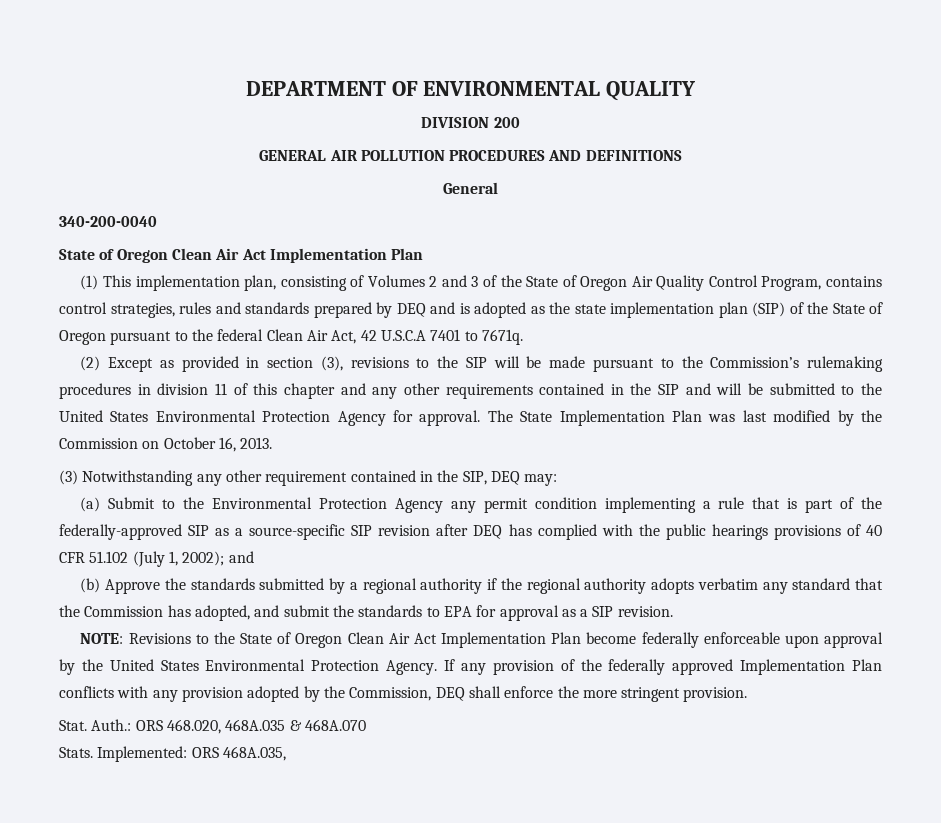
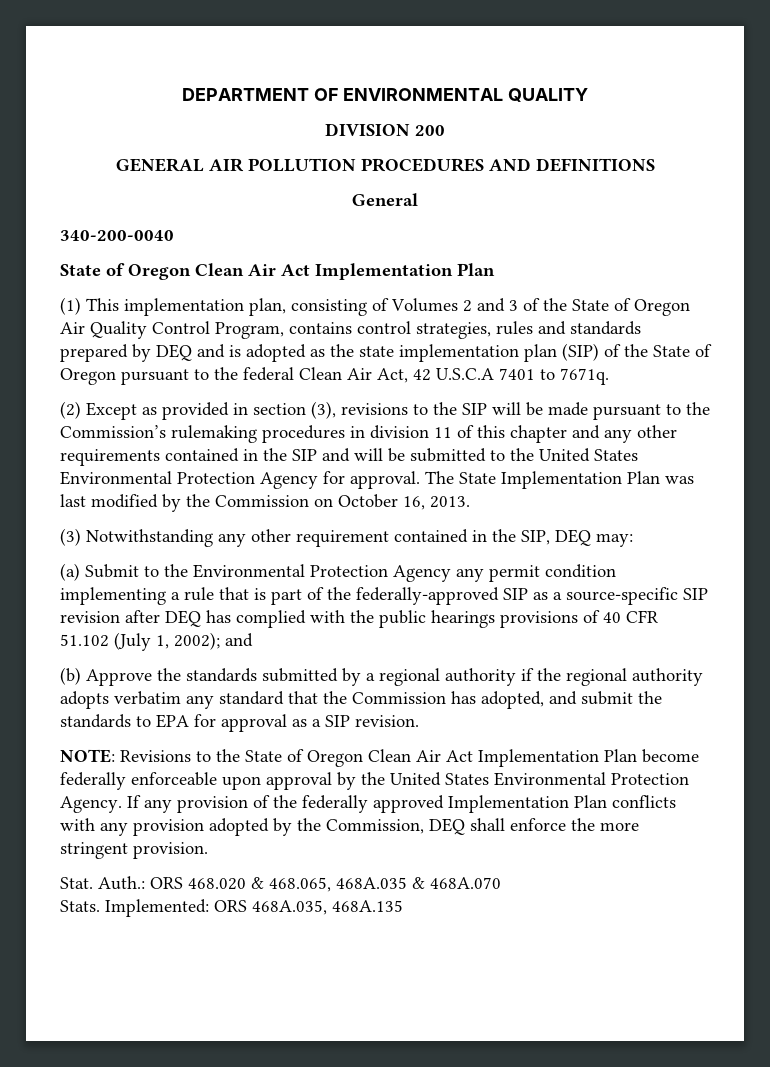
- Auth.: ORS 468.020, 468A.035 & 468A.070
+ Auth.: ORS 468.020 & 468.065, 468A.035 & 468A.070
- Implemented: ORS 468A.035,
+ Implemented: ORS 468A.035, 468A.135

